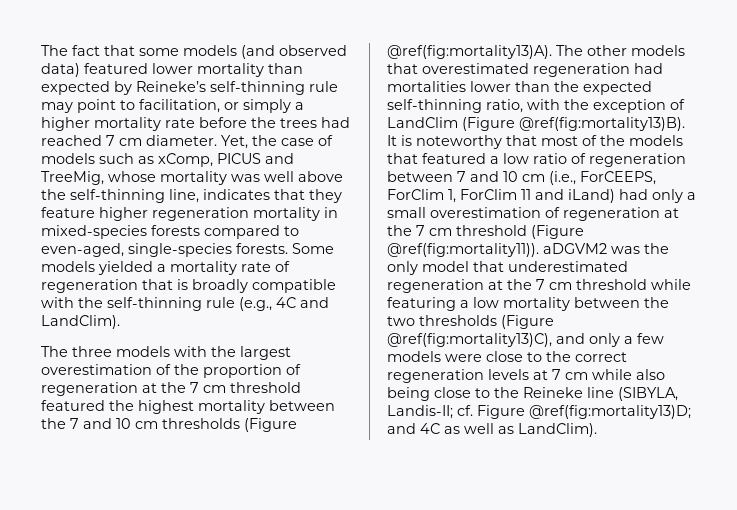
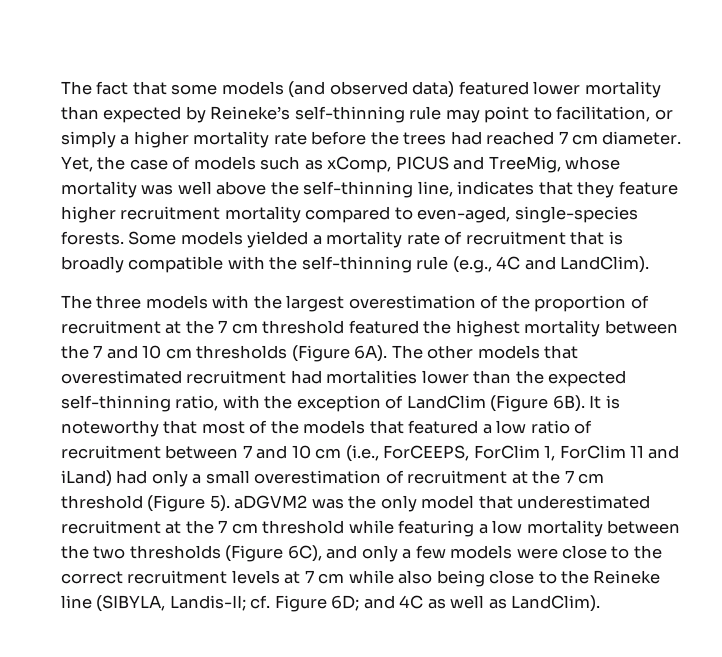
- Yet, the case of models such as xComp, PICUS and TreeMig, whose mortality was well above the self-thinning line, indicates that they feature higher regeneration mortality in mixed-species forests compared to even-aged, single-species forests.
+ Yet, the case of models such as xComp, PICUS and TreeMig, whose mortality was well above the self-thinning line, indicates that they feature higher recruitment mortality compared to even-aged, single-species forests.
- Some models yielded a mortality rate of regeneration that is broadly compatible with the self-thinning rule (e.g., 4C and LandClim).
+ Some models yielded a mortality rate of recruitment that is broadly compatible with the self-thinning rule (e.g., 4C and LandClim).
- The three models with the largest overestimation of the proportion of regeneration at the 7 cm threshold featured the highest mortality between the 7 and 10 cm thresholds (Figure @ref(fig:mortality13)A).
+ The three models with the largest overestimation of the proportion of recruitment at the 7 cm threshold featured the highest mortality between the 7 and 10 cm thresholds (Figure 6A).
- The other models that overestimated regeneration had mortalities lower than the expected self-thinning ratio, with the exception of LandClim (Figure @ref(fig:mortality13)B).
+ The other models that overestimated recruitment had mortalities lower than the expected self-thinning ratio, with the exception of LandClim (Figure 6B).
- It is noteworthy that most of the models that featured a low ratio of regeneration between 7 and 10 cm (i.e., ForCEEPS, ForClim 1, ForClim 11 and iLand) had only a small overestimation of regeneration at the 7 cm threshold (Figure @ref(fig:mortality11)). aDGVM2 was the only model that underestimated regeneration at the 7 cm threshold while featuring a low mortality between the two thresholds (Figure @ref(fig:mortality13)C), and only a few models were close to the correct regeneration levels at 7 cm while also being close to the Reineke line (SIBYLA, Landis-II;
+ It is noteworthy that most of the models that featured a low ratio of recruitment between 7 and 10 cm (i.e., ForCEEPS, ForClim 1, ForClim 11 and iLand) had only a small overestimation of recruitment at the 7 cm threshold (Figure 5). aDGVM2 was the only model that underestimated recruitment at the 7 cm threshold while featuring a low mortality between the two thresholds (Figure 6C), and only a few models were close to the correct recruitment levels at 7 cm while also being close to the Reineke line (SIBYLA, Landis-II;
- cf. Figure @ref(fig:mortality13)D;
+ cf. Figure 6D;

